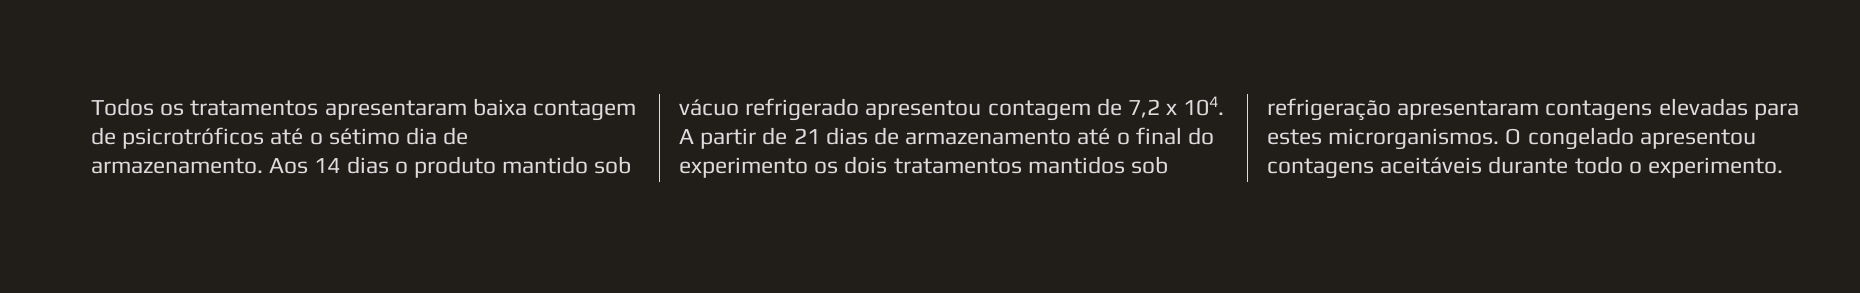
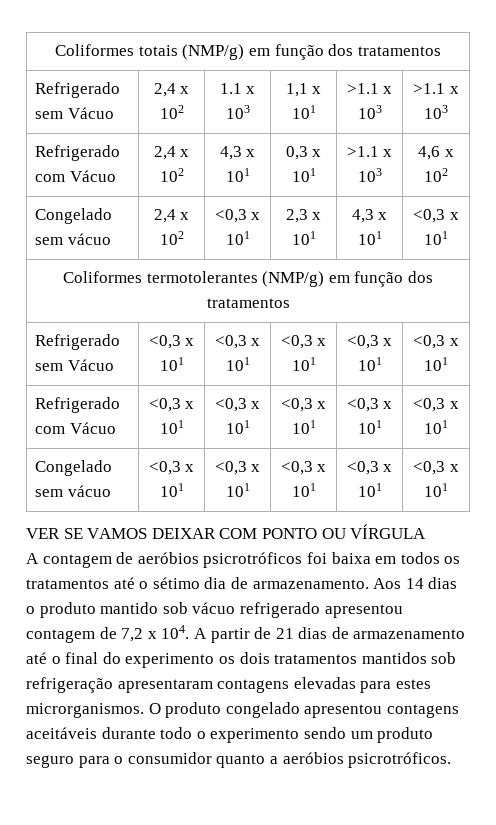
- Todos os tratamentos apresentaram baixa contagem de psicrotróficos até o sétimo dia de armazenamento.
+ Coliformes totais (NMP/g) em função dos tratamentos
+ Refrigerado sem Vácuo | 2,4 x 102 | 1.1 x 103 | 1,1 x 101 | >1.1 x 103 | >1.1 x 103
+ Refrigerado com Vácuo | 2,4 x 102 | 4,3 x 101 | 0,3 x 101 | >1.1 x 103 | 4,6 x 102
+ Congelado sem vácuo | 2,4 x 102 | <0,3 x 101 | 2,3 x 101 | 4,3 x 101 | <0,3 x 101
+ Coliformes termotolerantes (NMP/g) em função dos tratamentos
+ Refrigerado sem Vácuo | <0,3 x 101 | <0,3 x 101 | <0,3 x 101 | <0,3 x 101 | <0,3 x 101
+ Refrigerado com Vácuo | <0,3 x 101 | <0,3 x 101 | <0,3 x 101 | <0,3 x 101 | <0,3 x 101
+ Congelado sem vácuo | <0,3 x 101 | <0,3 x 101 | <0,3 x 101 | <0,3 x 101 | <0,3 x 101
+ VER SE VAMOS DEIXAR COM PONTO OU VÍRGULA
+ A contagem de aeróbios psicrotróficos foi baixa em todos os tratamentos até o sétimo dia de armazenamento.
- O congelado apresentou contagens aceitáveis durante todo o experimento.
+ O produto congelado apresentou contagens aceitáveis durante todo o experimento sendo um produto seguro para o consumidor quanto a aeróbios psicrotróficos.

